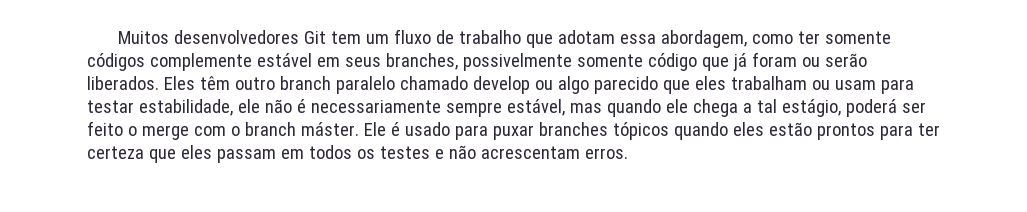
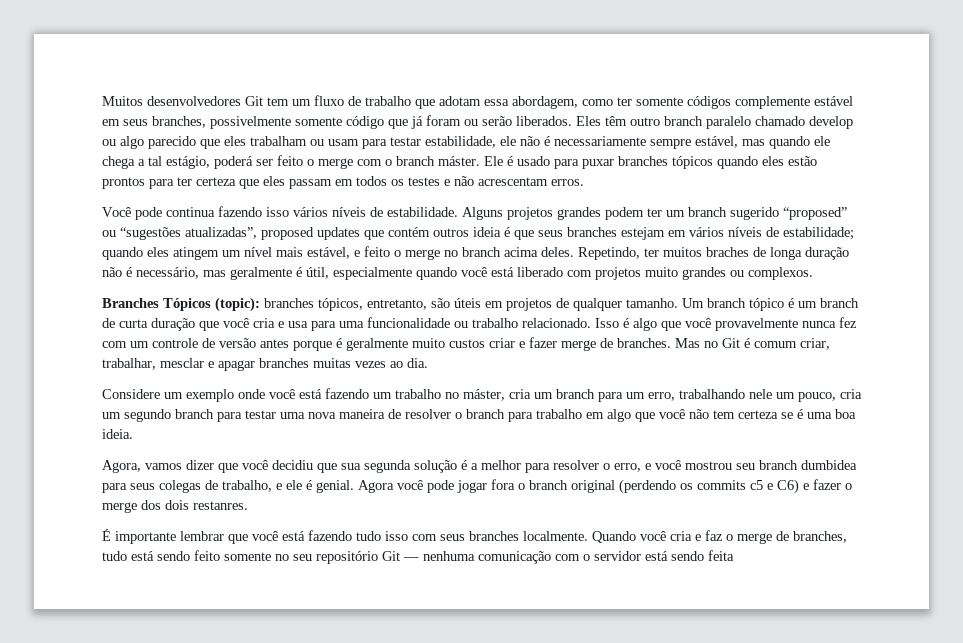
+ Você pode continua fazendo isso vários níveis de estabilidade. Alguns projetos grandes podem ter um branch sugerido “proposed” ou “sugestões atualizadas”, proposed updates que contém outros ideia é que seus branches estejam em vários níveis de estabilidade; quando eles atingem um nível mais estável, e feito o merge no branch acima deles. Repetindo, ter muitos braches de longa duração não é necessário, mas geralmente é útil, especialmente quando você está liberado com projetos muito grandes ou complexos.
+ Branches Tópicos (topic): branches tópicos, entretanto, são úteis em projetos de qualquer tamanho. Um branch tópico é um branch de curta duração que você cria e usa para uma funcionalidade ou trabalho relacionado. Isso é algo que você provavelmente nunca fez com um controle de versão antes porque é geralmente muito custos criar e fazer merge de branches. Mas no Git é comum criar, trabalhar, mesclar e apagar branches muitas vezes ao dia.
+ Considere um exemplo onde você está fazendo um trabalho no máster, cria um branch para um erro, trabalhando nele um pouco, cria um segundo branch para testar uma nova maneira de resolver o branch para trabalho em algo que você não tem certeza se é uma boa ideia.
+ Agora, vamos dizer que você decidiu que sua segunda solução é a melhor para resolver o erro, e você mostrou seu branch dumbidea para seus colegas de trabalho, e ele é genial. Agora você pode jogar fora o branch original (perdendo os commits c5 e C6) e fazer o merge dos dois restanres.
+ É importante lembrar que você está fazendo tudo isso com seus branches localmente. Quando você cria e faz o merge de branches, tudo está sendo feito somente no seu repositório Git — nenhuma comunicação com o servidor está sendo feita

